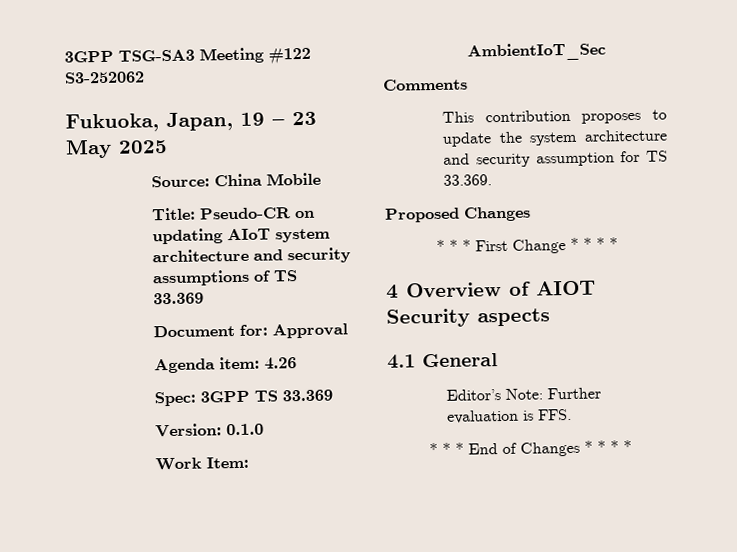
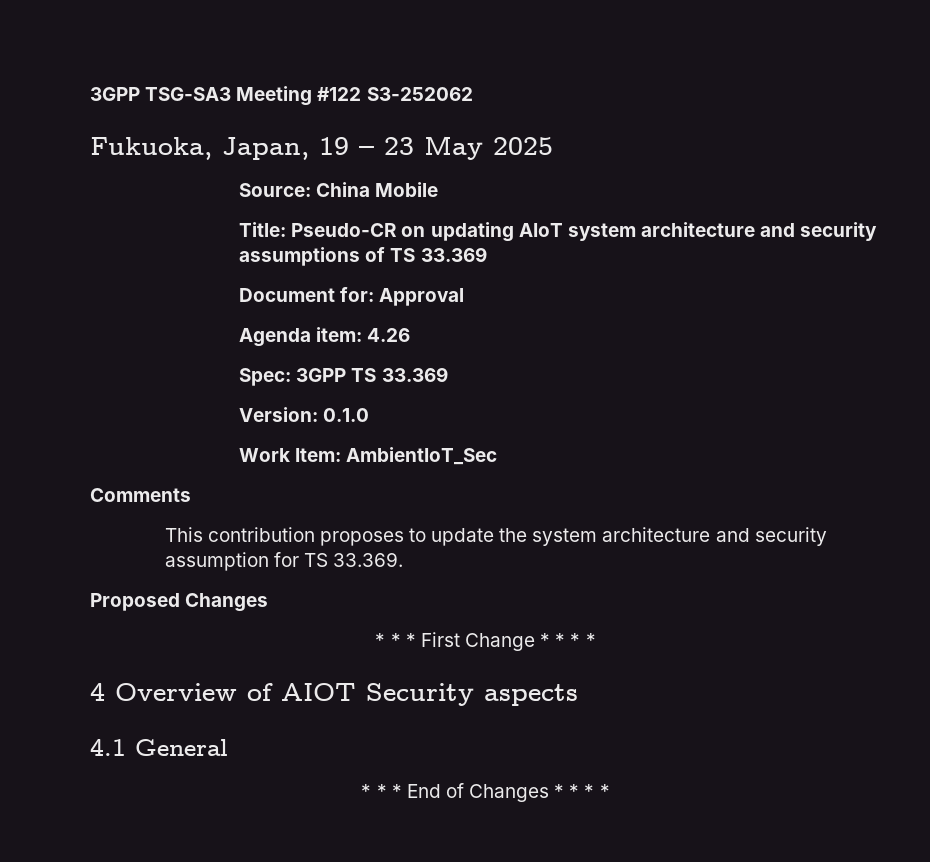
- Editor’s Note: Further evaluation is FFS.

